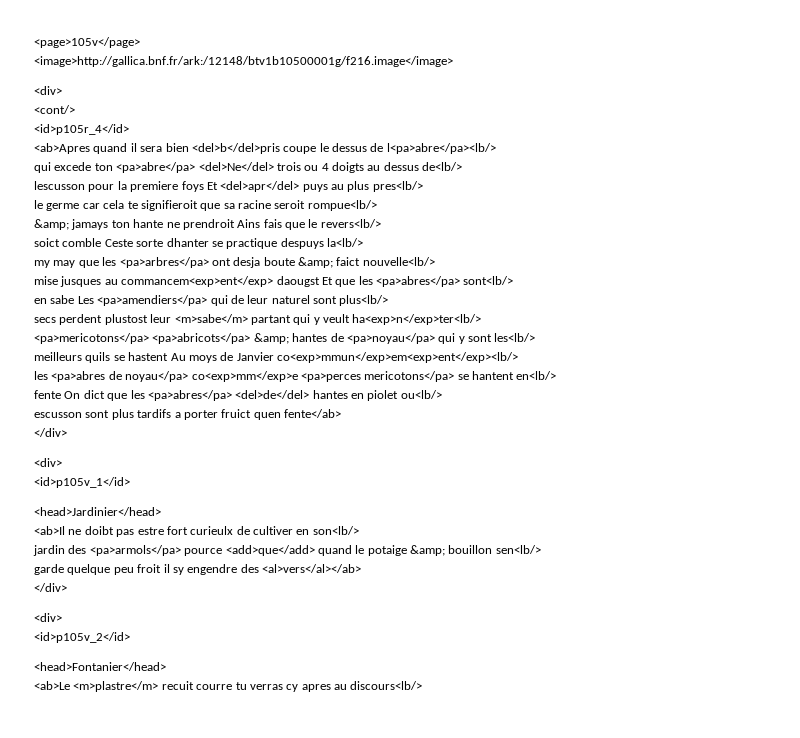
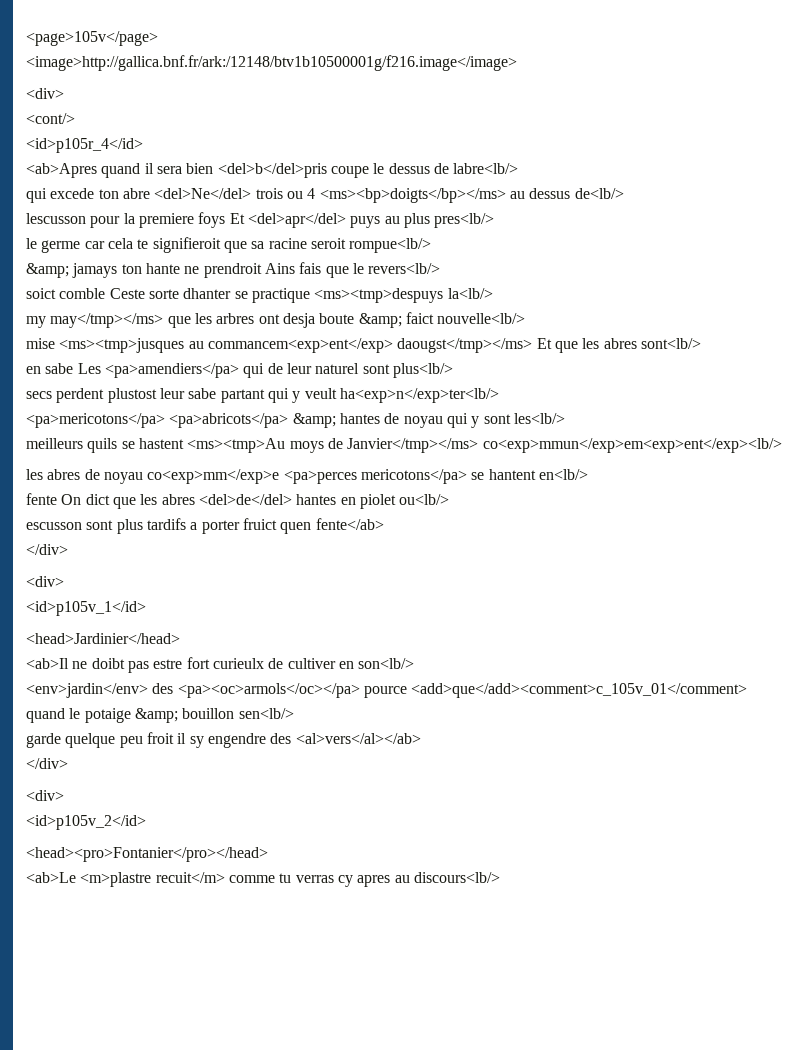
- <ab>Apres quand il sera bien <del>b</del>pris coupe le dessus de l<pa>abre</pa><lb/>
+ <ab>Apres quand il sera bien <del>b</del>pris coupe le dessus de labre<lb/>
- qui excede ton <pa>abre</pa> <del>Ne</del> trois ou 4 doigts au dessus de<lb/>
+ qui excede ton abre <del>Ne</del> trois ou 4 <ms><bp>doigts</bp></ms> au dessus de<lb/>
- soict comble Ceste sorte dhanter se practique despuys la<lb/>
+ soict comble Ceste sorte dhanter se practique <ms><tmp>despuys la<lb/>
- my may que les <pa>arbres</pa> ont desja boute &amp; faict nouvelle<lb/>
+ my may</tmp></ms> que les arbres ont desja boute &amp; faict nouvelle<lb/>
- mise jusques au commancem<exp>ent</exp> daougst Et que les <pa>abres</pa> sont<lb/>
+ mise <ms><tmp>jusques au commancem<exp>ent</exp> daougst</tmp></ms> Et que les abres sont<lb/>
- secs perdent plustost leur <m>sabe</m> partant qui y veult ha<exp>n</exp>ter<lb/>
+ secs perdent plustost leur sabe partant qui y veult ha<exp>n</exp>ter<lb/>
- <pa>mericotons</pa> <pa>abricots</pa> &amp; hantes de <pa>noyau</pa> qui y sont les<lb/>
+ <pa>mericotons</pa> <pa>abricots</pa> &amp; hantes de noyau qui y sont les<lb/>
- meilleurs quils se hastent Au moys de Janvier co<exp>mmun</exp>em<exp>ent</exp><lb/>
+ meilleurs quils se hastent <ms><tmp>Au moys de Janvier</tmp></ms> co<exp>mmun</exp>em<exp>ent</exp><lb/>
- les <pa>abres de noyau</pa> co<exp>mm</exp>e <pa>perces mericotons</pa> se hantent en<lb/>
+ les abres de noyau co<exp>mm</exp>e <pa>perces mericotons</pa> se hantent en<lb/>
- fente On dict que les <pa>abres</pa> <del>de</del> hantes en piolet ou<lb/>
+ fente On dict que les abres <del>de</del> hantes en piolet ou<lb/>
- jardin des <pa>armols</pa> pource <add>que</add> quand le potaige &amp; bouillon sen<lb/>
+ <env>jardin</env> des <pa><oc>armols</oc></pa> pource <add>que</add><comment>c_105v_01</comment> quand le potaige &amp; bouillon sen<lb/>
- <head>Fontanier</head>
+ <head><pro>Fontanier</pro></head>
- <ab>Le <m>plastre</m> recuit courre tu verras cy apres au discours<lb/>
+ <ab>Le <m>plastre recuit</m> comme tu verras cy apres au discours<lb/>

